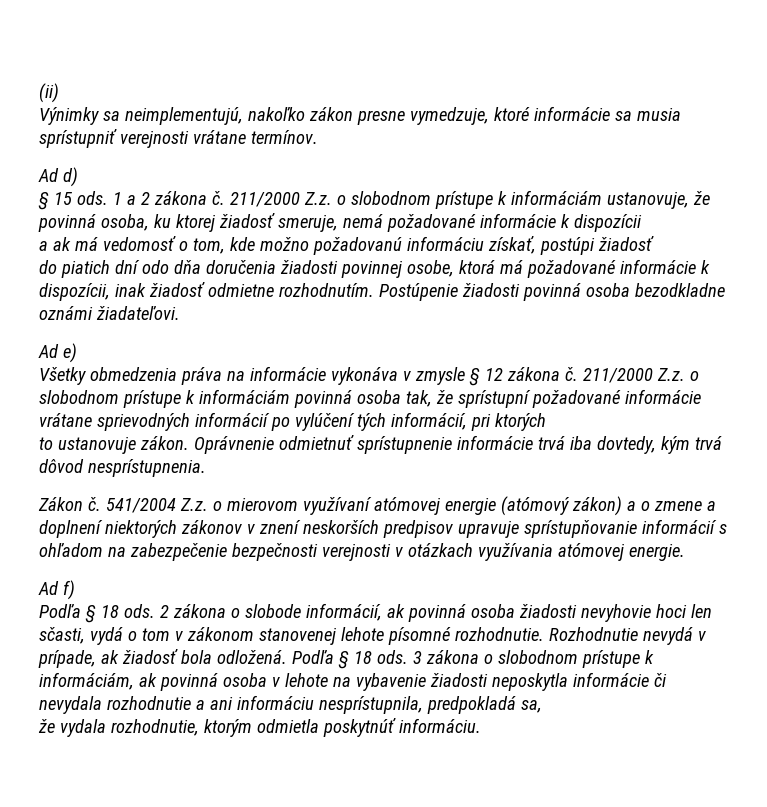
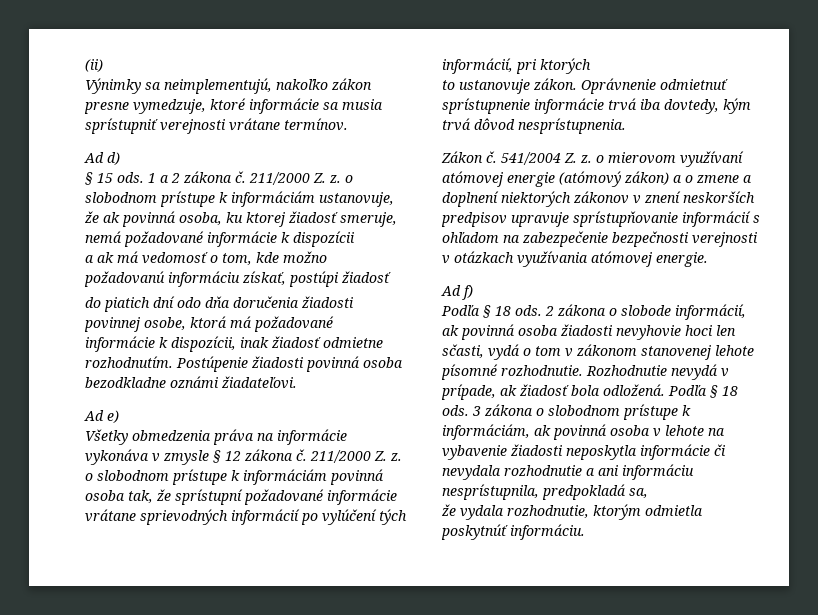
- 211/2000 Z.z. o slobodnom prístupe k informáciám ustanovuje, že povinná osoba, ku ktorej žiadosť smeruje, nemá požadované informácie k dispozícii
+ 211/2000 Z. z. o slobodnom prístupe k informáciám ustanovuje, že ak povinná osoba, ku ktorej žiadosť smeruje, nemá požadované informácie k dispozícii
- 211/2000 Z.z. o slobodnom prístupe k informáciám povinná osoba tak, že sprístupní požadované informácie vrátane sprievodných informácií po vylúčení tých informácií, pri ktorých
+ 211/2000 Z. z. o slobodnom prístupe k informáciám povinná osoba tak, že sprístupní požadované informácie vrátane sprievodných informácií po vylúčení tých informácií, pri ktorých
- 541/2004 Z.z. o mierovom využívaní atómovej energie (atómový zákon) a o zmene a doplnení niektorých zákonov v znení neskorších predpisov upravuje sprístupňovanie informácií s ohľadom na zabezpečenie bezpečnosti verejnosti v otázkach využívania atómovej energie.
+ 541/2004 Z. z. o mierovom využívaní atómovej energie (atómový zákon) a o zmene a doplnení niektorých zákonov v znení neskorších predpisov upravuje sprístupňovanie informácií s ohľadom na zabezpečenie bezpečnosti verejnosti v otázkach využívania atómovej energie.

